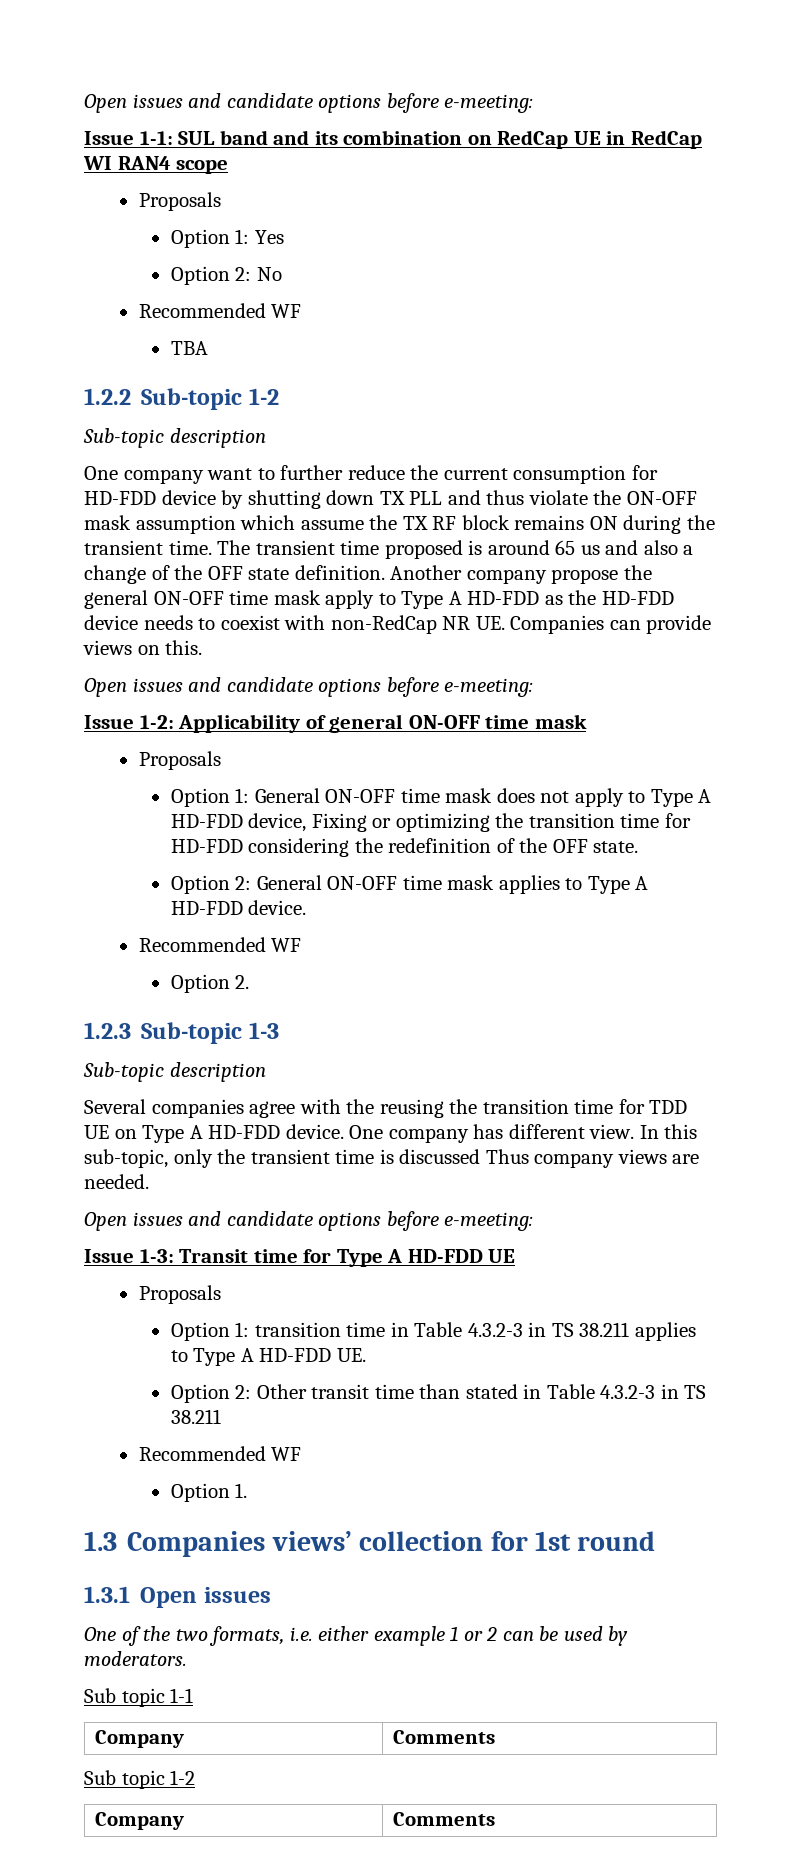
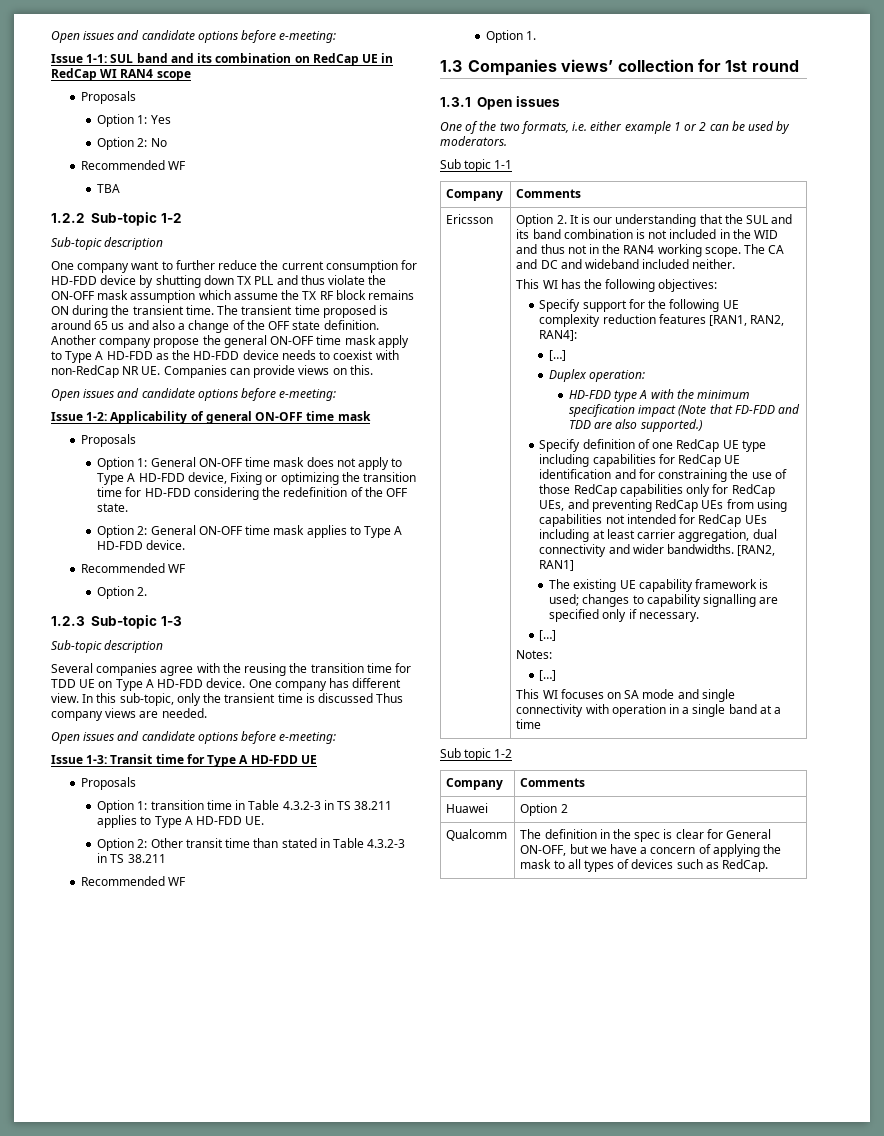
+ Ericsson | Option 2. It is our understanding that the SUL and its band combination is not included in the WID and thus not in the RAN4 working scope. The CA and DC and wideband included neither.
+ This WI has the following objectives:
+ Specify support for the following UE complexity reduction features [RAN1, RAN2, RAN4]:
+ […]
+ Duplex operation:
+ HD-FDD type A with the minimum specification impact (Note that FD-FDD and TDD are also supported.)
+ Specify definition of one RedCap UE type including capabilities for RedCap UE identification and for constraining the use of those RedCap capabilities only for RedCap UEs, and preventing RedCap UEs from using capabilities not intended for RedCap UEs including at least carrier aggregation, dual connectivity and wider bandwidths. [RAN2, RAN1]
+ The existing UE capability framework is used; changes to capability signalling are specified only if necessary.
+ […]
+ Notes:
+ […]
+ This WI focuses on SA mode and single connectivity with operation in a single band at a time
+ Huawei | Option 2
+ Qualcomm | The definition in the spec is clear for General ON-OFF, but we have a concern of applying the mask to all types of devices such as RedCap.

